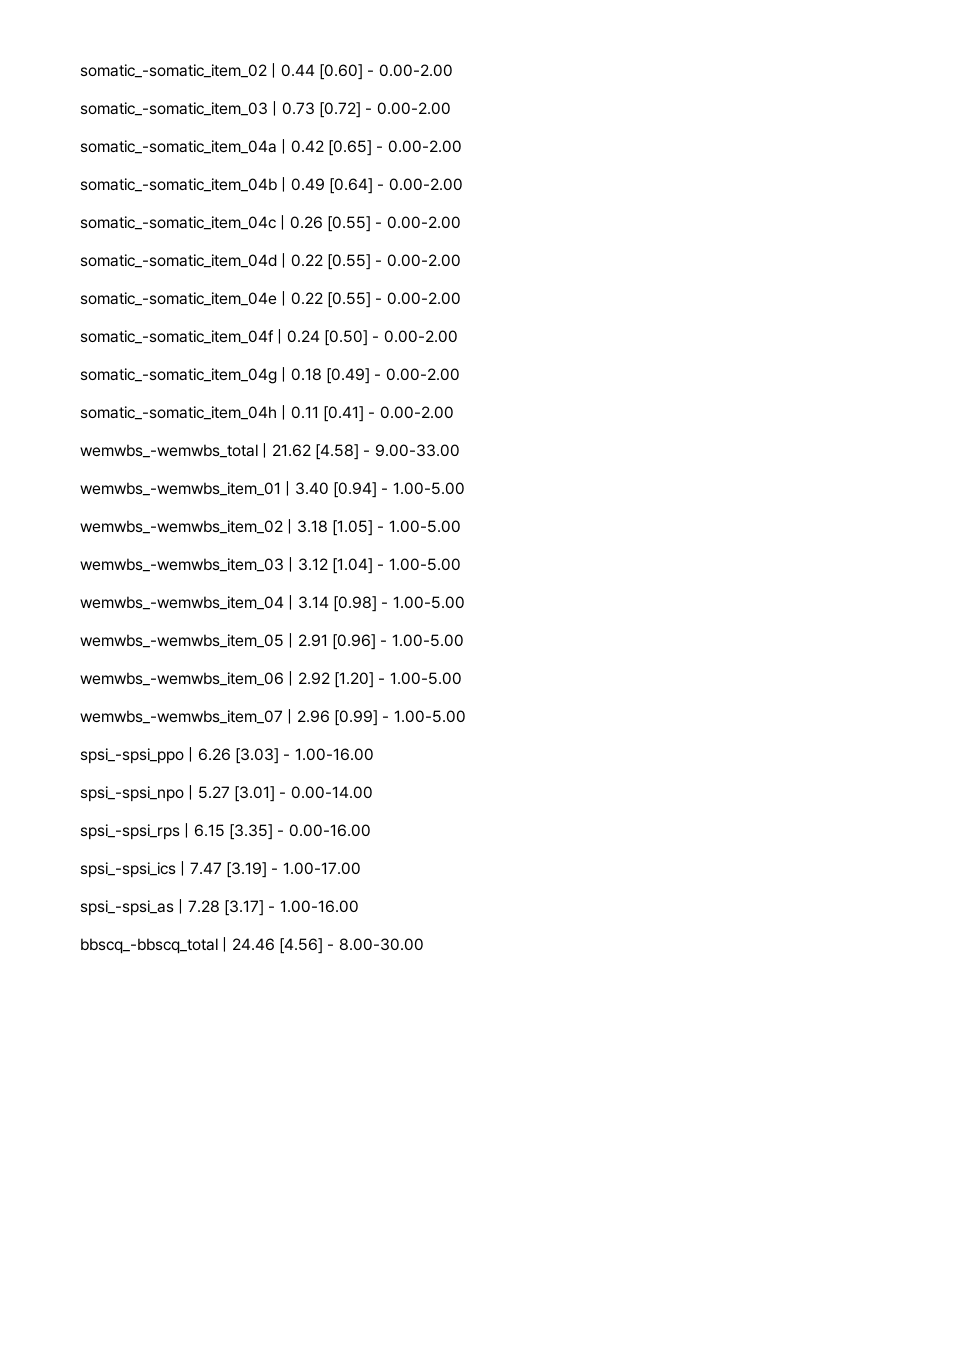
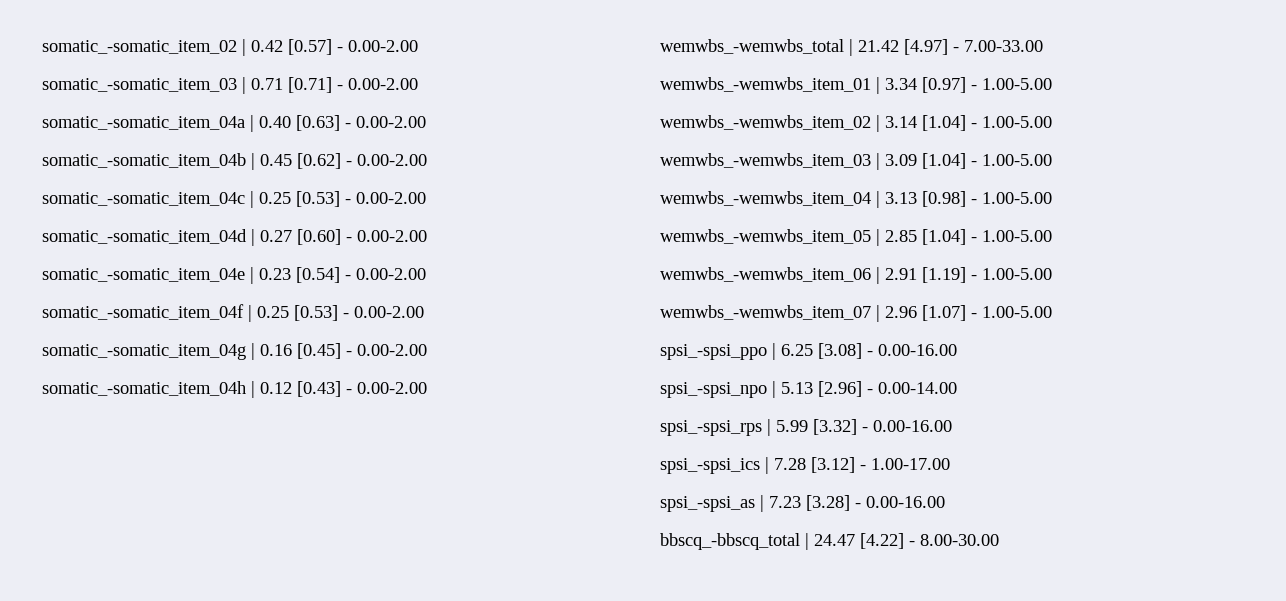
- somatic_-somatic_item_02 | 0.44 [0.60] - 0.00-2.00
+ somatic_-somatic_item_02 | 0.42 [0.57] - 0.00-2.00
- somatic_-somatic_item_03 | 0.73 [0.72] - 0.00-2.00
+ somatic_-somatic_item_03 | 0.71 [0.71] - 0.00-2.00
- somatic_-somatic_item_04a | 0.42 [0.65] - 0.00-2.00
+ somatic_-somatic_item_04a | 0.40 [0.63] - 0.00-2.00
- somatic_-somatic_item_04b | 0.49 [0.64] - 0.00-2.00
+ somatic_-somatic_item_04b | 0.45 [0.62] - 0.00-2.00
- somatic_-somatic_item_04c | 0.26 [0.55] - 0.00-2.00
+ somatic_-somatic_item_04c | 0.25 [0.53] - 0.00-2.00
- somatic_-somatic_item_04d | 0.22 [0.55] - 0.00-2.00
+ somatic_-somatic_item_04d | 0.27 [0.60] - 0.00-2.00
- somatic_-somatic_item_04e | 0.22 [0.55] - 0.00-2.00
+ somatic_-somatic_item_04e | 0.23 [0.54] - 0.00-2.00
- somatic_-somatic_item_04f | 0.24 [0.50] - 0.00-2.00
+ somatic_-somatic_item_04f | 0.25 [0.53] - 0.00-2.00
- somatic_-somatic_item_04g | 0.18 [0.49] - 0.00-2.00
+ somatic_-somatic_item_04g | 0.16 [0.45] - 0.00-2.00
- somatic_-somatic_item_04h | 0.11 [0.41] - 0.00-2.00
+ somatic_-somatic_item_04h | 0.12 [0.43] - 0.00-2.00
- wemwbs_-wemwbs_total | 21.62 [4.58] - 9.00-33.00
+ wemwbs_-wemwbs_total | 21.42 [4.97] - 7.00-33.00
- wemwbs_-wemwbs_item_01 | 3.40 [0.94] - 1.00-5.00
+ wemwbs_-wemwbs_item_01 | 3.34 [0.97] - 1.00-5.00
- wemwbs_-wemwbs_item_02 | 3.18 [1.05] - 1.00-5.00
+ wemwbs_-wemwbs_item_02 | 3.14 [1.04] - 1.00-5.00
- wemwbs_-wemwbs_item_03 | 3.12 [1.04] - 1.00-5.00
+ wemwbs_-wemwbs_item_03 | 3.09 [1.04] - 1.00-5.00
- wemwbs_-wemwbs_item_04 | 3.14 [0.98] - 1.00-5.00
+ wemwbs_-wemwbs_item_04 | 3.13 [0.98] - 1.00-5.00
- wemwbs_-wemwbs_item_05 | 2.91 [0.96] - 1.00-5.00
+ wemwbs_-wemwbs_item_05 | 2.85 [1.04] - 1.00-5.00
- wemwbs_-wemwbs_item_06 | 2.92 [1.20] - 1.00-5.00
+ wemwbs_-wemwbs_item_06 | 2.91 [1.19] - 1.00-5.00
- wemwbs_-wemwbs_item_07 | 2.96 [0.99] - 1.00-5.00
+ wemwbs_-wemwbs_item_07 | 2.96 [1.07] - 1.00-5.00
- spsi_-spsi_ppo | 6.26 [3.03] - 1.00-16.00
+ spsi_-spsi_ppo | 6.25 [3.08] - 0.00-16.00
- spsi_-spsi_npo | 5.27 [3.01] - 0.00-14.00
+ spsi_-spsi_npo | 5.13 [2.96] - 0.00-14.00
- spsi_-spsi_rps | 6.15 [3.35] - 0.00-16.00
+ spsi_-spsi_rps | 5.99 [3.32] - 0.00-16.00
- spsi_-spsi_ics | 7.47 [3.19] - 1.00-17.00
+ spsi_-spsi_ics | 7.28 [3.12] - 1.00-17.00
- spsi_-spsi_as | 7.28 [3.17] - 1.00-16.00
+ spsi_-spsi_as | 7.23 [3.28] - 0.00-16.00
- bbscq_-bbscq_total | 24.46 [4.56] - 8.00-30.00
+ bbscq_-bbscq_total | 24.47 [4.22] - 8.00-30.00

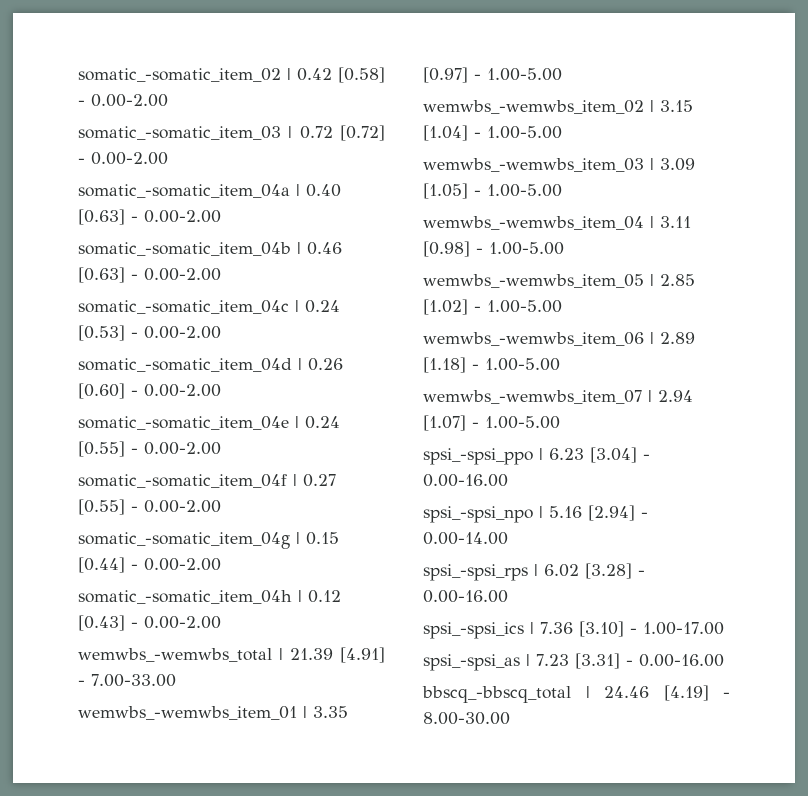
- somatic_-somatic_item_02 | 0.42 [0.57] - 0.00-2.00
+ somatic_-somatic_item_02 | 0.42 [0.58] - 0.00-2.00
- somatic_-somatic_item_03 | 0.71 [0.71] - 0.00-2.00
+ somatic_-somatic_item_03 | 0.72 [0.72] - 0.00-2.00
- somatic_-somatic_item_04b | 0.45 [0.62] - 0.00-2.00
+ somatic_-somatic_item_04b | 0.46 [0.63] - 0.00-2.00
- somatic_-somatic_item_04c | 0.25 [0.53] - 0.00-2.00
+ somatic_-somatic_item_04c | 0.24 [0.53] - 0.00-2.00
- somatic_-somatic_item_04d | 0.27 [0.60] - 0.00-2.00
+ somatic_-somatic_item_04d | 0.26 [0.60] - 0.00-2.00
- somatic_-somatic_item_04e | 0.23 [0.54] - 0.00-2.00
+ somatic_-somatic_item_04e | 0.24 [0.55] - 0.00-2.00
- somatic_-somatic_item_04f | 0.25 [0.53] - 0.00-2.00
+ somatic_-somatic_item_04f | 0.27 [0.55] - 0.00-2.00
- somatic_-somatic_item_04g | 0.16 [0.45] - 0.00-2.00
+ somatic_-somatic_item_04g | 0.15 [0.44] - 0.00-2.00
- wemwbs_-wemwbs_total | 21.42 [4.97] - 7.00-33.00
+ wemwbs_-wemwbs_total | 21.39 [4.91] - 7.00-33.00
- wemwbs_-wemwbs_item_01 | 3.34 [0.97] - 1.00-5.00
+ wemwbs_-wemwbs_item_01 | 3.35 [0.97] - 1.00-5.00
- wemwbs_-wemwbs_item_02 | 3.14 [1.04] - 1.00-5.00
+ wemwbs_-wemwbs_item_02 | 3.15 [1.04] - 1.00-5.00
- wemwbs_-wemwbs_item_03 | 3.09 [1.04] - 1.00-5.00
+ wemwbs_-wemwbs_item_03 | 3.09 [1.05] - 1.00-5.00
- wemwbs_-wemwbs_item_04 | 3.13 [0.98] - 1.00-5.00
+ wemwbs_-wemwbs_item_04 | 3.11 [0.98] - 1.00-5.00
- wemwbs_-wemwbs_item_05 | 2.85 [1.04] - 1.00-5.00
+ wemwbs_-wemwbs_item_05 | 2.85 [1.02] - 1.00-5.00
- wemwbs_-wemwbs_item_06 | 2.91 [1.19] - 1.00-5.00
+ wemwbs_-wemwbs_item_06 | 2.89 [1.18] - 1.00-5.00
- wemwbs_-wemwbs_item_07 | 2.96 [1.07] - 1.00-5.00
+ wemwbs_-wemwbs_item_07 | 2.94 [1.07] - 1.00-5.00
- spsi_-spsi_ppo | 6.25 [3.08] - 0.00-16.00
+ spsi_-spsi_ppo | 6.23 [3.04] - 0.00-16.00
- spsi_-spsi_npo | 5.13 [2.96] - 0.00-14.00
+ spsi_-spsi_npo | 5.16 [2.94] - 0.00-14.00
- spsi_-spsi_rps | 5.99 [3.32] - 0.00-16.00
+ spsi_-spsi_rps | 6.02 [3.28] - 0.00-16.00
- spsi_-spsi_ics | 7.28 [3.12] - 1.00-17.00
+ spsi_-spsi_ics | 7.36 [3.10] - 1.00-17.00
- spsi_-spsi_as | 7.23 [3.28] - 0.00-16.00
+ spsi_-spsi_as | 7.23 [3.31] - 0.00-16.00
- bbscq_-bbscq_total | 24.47 [4.22] - 8.00-30.00
+ bbscq_-bbscq_total | 24.46 [4.19] - 8.00-30.00

